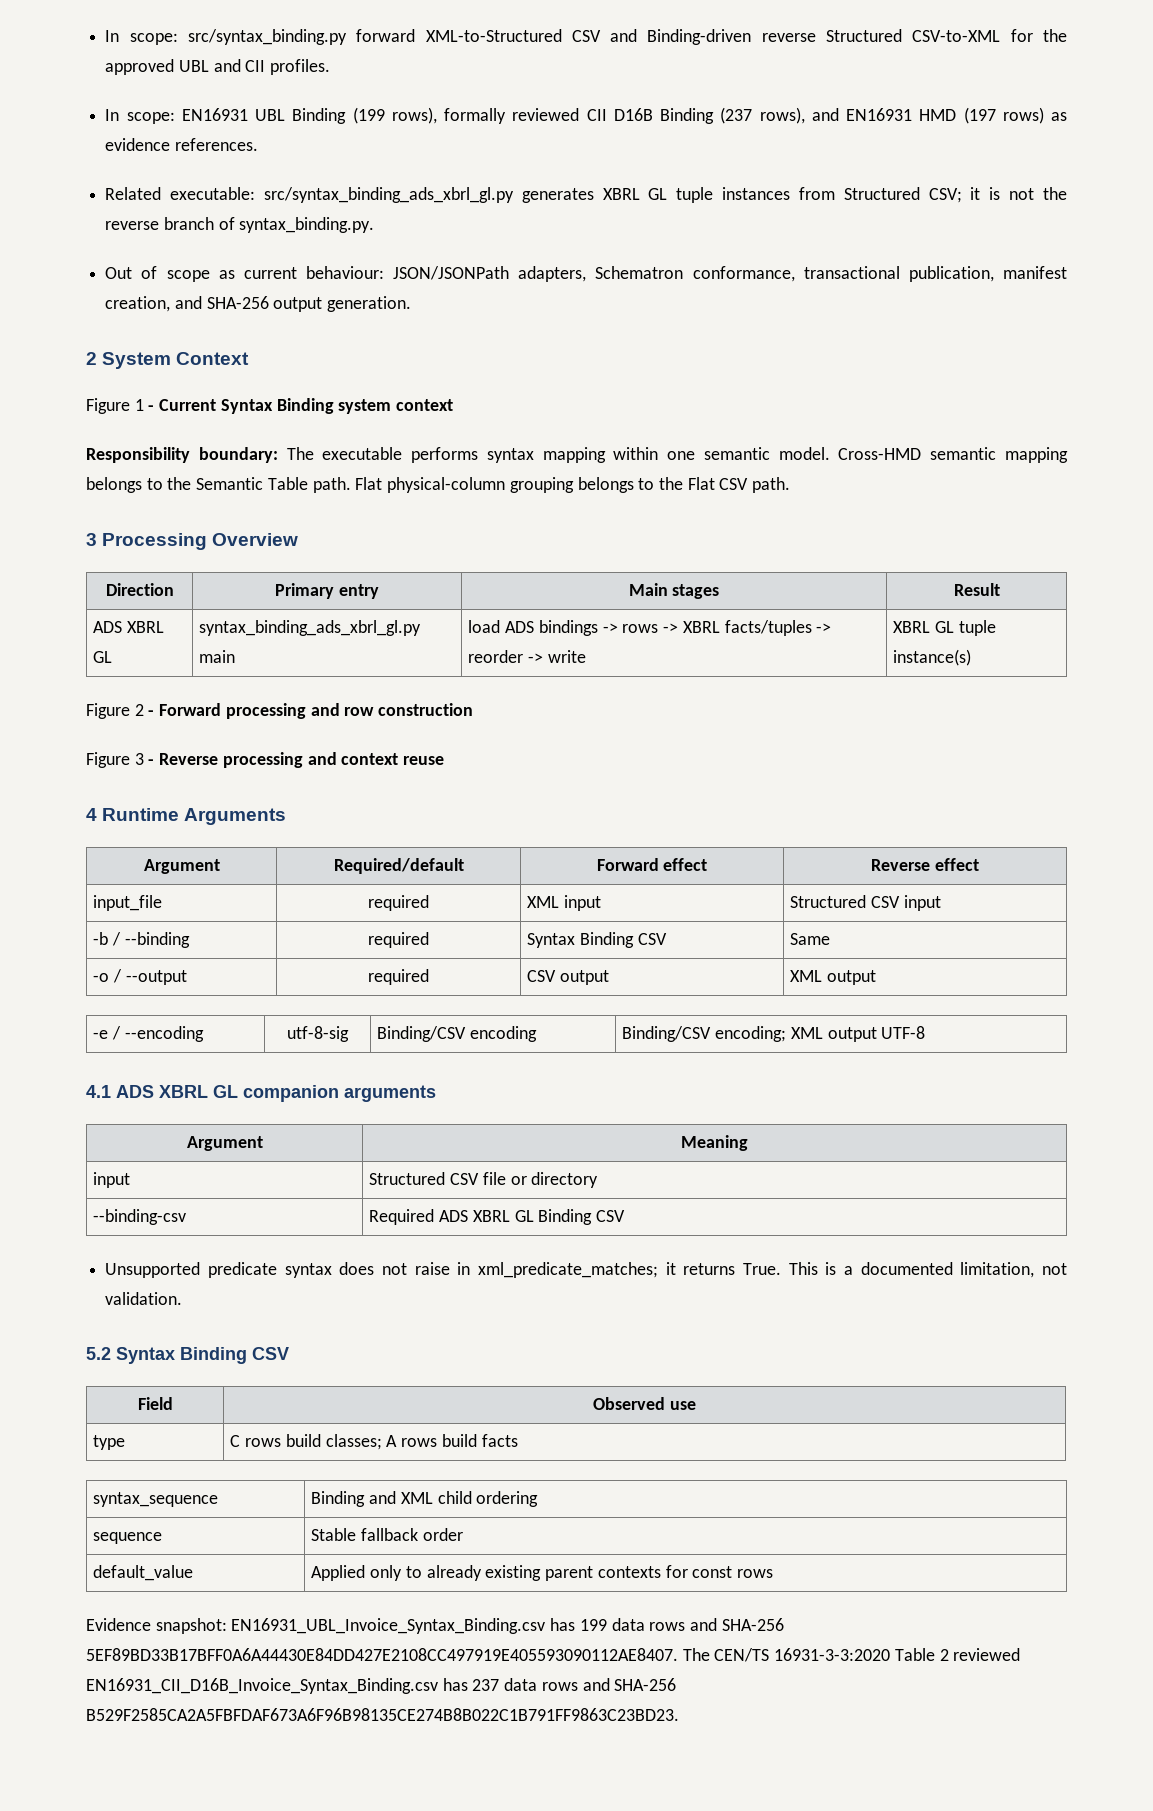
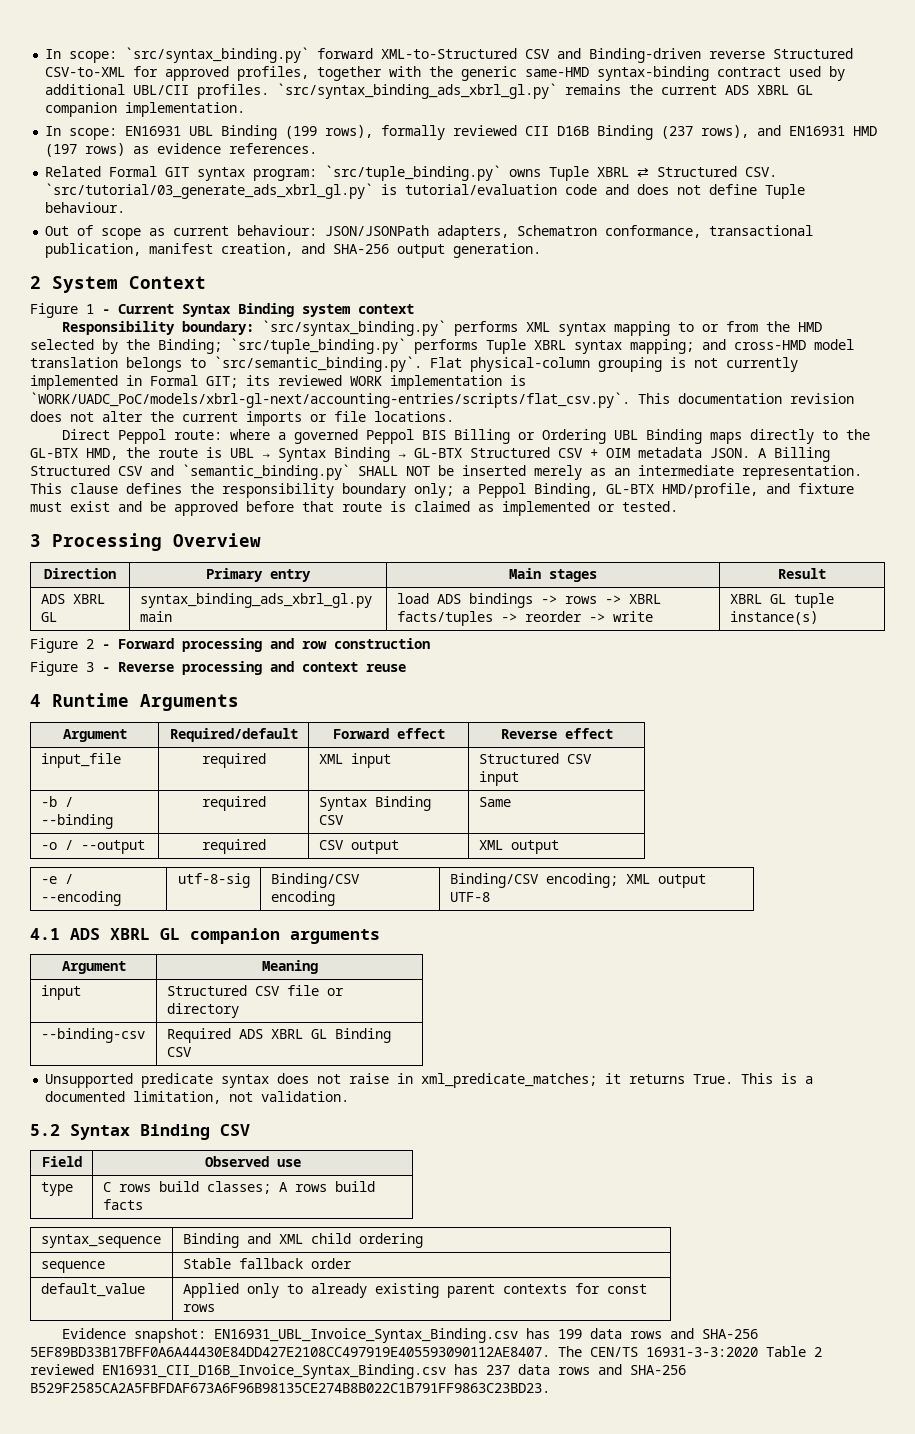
- In scope: src/syntax_binding.py forward XML-to-Structured CSV and Binding-driven reverse Structured CSV-to-XML for the approved UBL and CII profiles.
+ In scope: `src/syntax_binding.py` forward XML-to-Structured CSV and Binding-driven reverse Structured CSV-to-XML for approved profiles, together with the generic same-HMD syntax-binding contract used by additional UBL/CII profiles. `src/syntax_binding_ads_xbrl_gl.py` remains the current ADS XBRL GL companion implementation.
- Related executable: src/syntax_binding_ads_xbrl_gl.py generates XBRL GL tuple instances from Structured CSV; it is not the reverse branch of syntax_binding.py.
+ Related Formal GIT syntax program: `src/tuple_binding.py` owns Tuple XBRL ⇄ Structured CSV. `src/tutorial/03_generate_ads_xbrl_gl.py` is tutorial/evaluation code and does not define Tuple behaviour.
- Responsibility boundary: The executable performs syntax mapping within one semantic model. Cross-HMD semantic mapping belongs to the Semantic Table path. Flat physical-column grouping belongs to the Flat CSV path.
+ Responsibility boundary: `src/syntax_binding.py` performs XML syntax mapping to or from the HMD selected by the Binding; `src/tuple_binding.py` performs Tuple XBRL syntax mapping; and cross-HMD model translation belongs to `src/semantic_binding.py`. Flat physical-column grouping is not currently implemented in Formal GIT; its reviewed WORK implementation is `WORK/UADC_PoC/models/xbrl-gl-next/accounting-entries/scripts/flat_csv.py`. This documentation revision does not alter the current imports or file locations.
+ Direct Peppol route: where a governed Peppol BIS Billing or Ordering UBL Binding maps directly to the GL-BTX HMD, the route is UBL → Syntax Binding → GL-BTX Structured CSV + OIM metadata JSON. A Billing Structured CSV and `semantic_binding.py` SHALL NOT be inserted merely as an intermediate representation. This clause defines the responsibility boundary only; a Peppol Binding, GL-BTX HMD/profile, and fixture must exist and be approved before that route is claimed as implemented or tested.

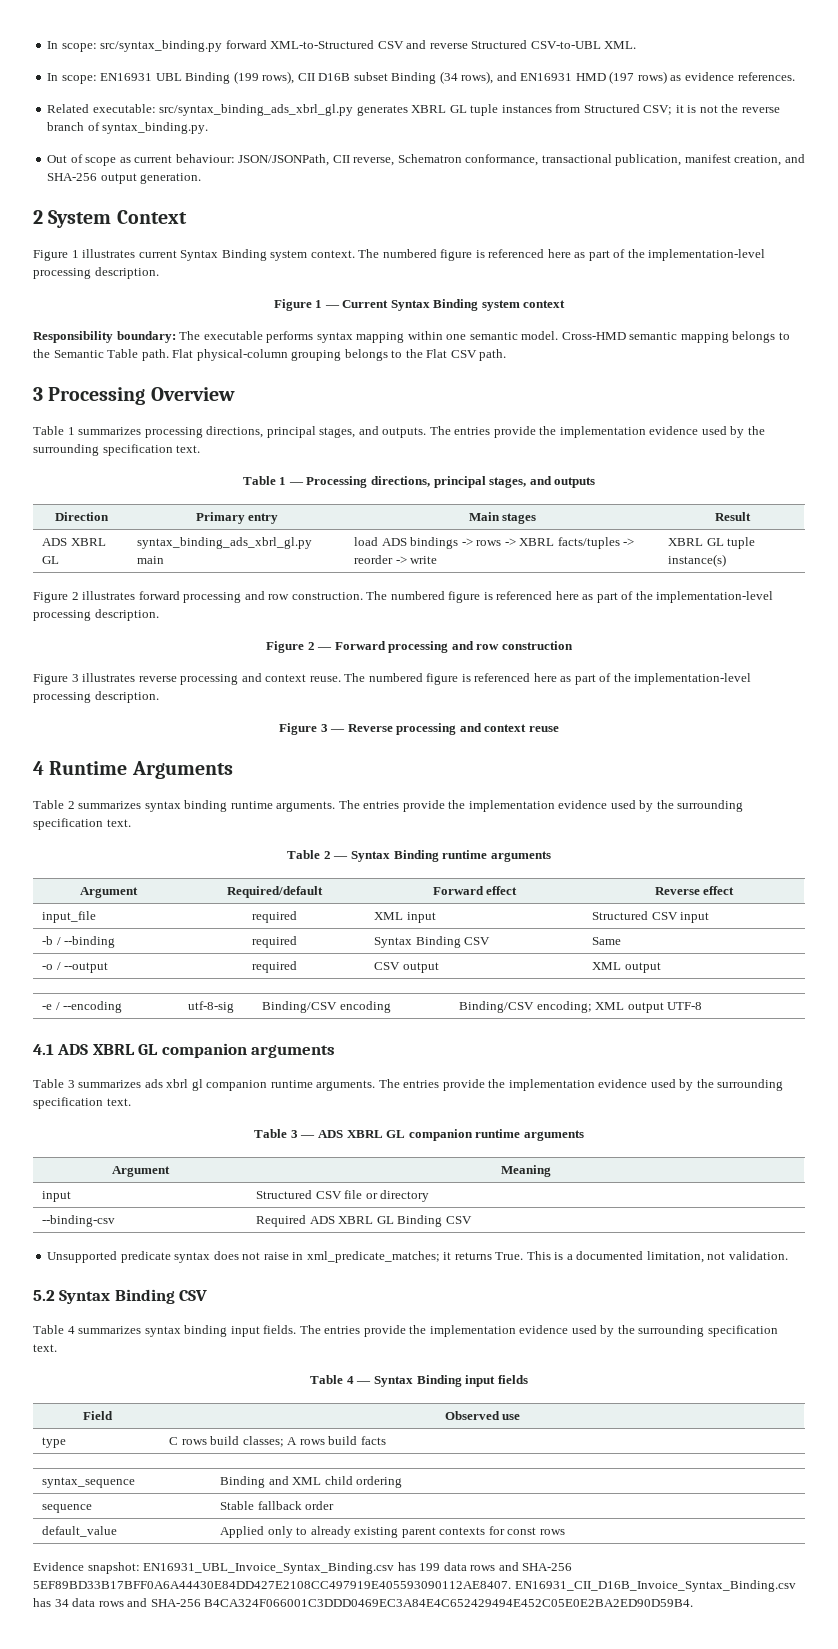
- In scope: `src/syntax_binding.py` forward XML-to-Structured CSV and Binding-driven reverse Structured CSV-to-XML for approved profiles, together with the generic same-HMD syntax-binding contract used by additional UBL/CII profiles. `src/syntax_binding_ads_xbrl_gl.py` remains the current ADS XBRL GL companion implementation.
+ In scope: src/syntax_binding.py forward XML-to-Structured CSV and reverse Structured CSV-to-UBL XML.
- In scope: EN16931 UBL Binding (199 rows), formally reviewed CII D16B Binding (237 rows), and EN16931 HMD (197 rows) as evidence references.
+ In scope: EN16931 UBL Binding (199 rows), CII D16B subset Binding (34 rows), and EN16931 HMD (197 rows) as evidence references.
- Related Formal GIT syntax program: `src/tuple_binding.py` owns Tuple XBRL ⇄ Structured CSV. `src/tutorial/03_generate_ads_xbrl_gl.py` is tutorial/evaluation code and does not define Tuple behaviour.
+ Related executable: src/syntax_binding_ads_xbrl_gl.py generates XBRL GL tuple instances from Structured CSV; it is not the reverse branch of syntax_binding.py.
- Out of scope as current behaviour: JSON/JSONPath adapters, Schematron conformance, transactional publication, manifest creation, and SHA-256 output generation.
+ Out of scope as current behaviour: JSON/JSONPath, CII reverse, Schematron conformance, transactional publication, manifest creation, and SHA-256 output generation.
- Figure 1 - Current Syntax Binding system context
+ Figure 1 illustrates current Syntax Binding system context. The numbered figure is referenced here as part of the implementation-level processing description.
+ Figure 1 — Current Syntax Binding system context
- Responsibility boundary: `src/syntax_binding.py` performs XML syntax mapping to or from the HMD selected by the Binding; `src/tuple_binding.py` performs Tuple XBRL syntax mapping; and cross-HMD model translation belongs to `src/semantic_binding.py`. Flat physical-column grouping is not currently implemented in Formal GIT; its reviewed WORK implementation is `WORK/UADC_PoC/models/xbrl-gl-next/accounting-entries/scripts/flat_csv.py`. This documentation revision does not alter the current imports or file locations.
- Direct Peppol route: where a governed Peppol BIS Billing or Ordering UBL Binding maps directly to the GL-BTX HMD, the route is UBL → Syntax Binding → GL-BTX Structured CSV + OIM metadata JSON. A Billing Structured CSV and `semantic_binding.py` SHALL NOT be inserted merely as an intermediate representation. This clause defines the responsibility boundary only; a Peppol Binding, GL-BTX HMD/profile, and fixture must exist and be approved before that route is claimed as implemented or tested.
+ Responsibility boundary: The executable performs syntax mapping within one semantic model. Cross-HMD semantic mapping belongs to the Semantic Table path. Flat physical-column grouping belongs to the Flat CSV path.
  3 Processing Overview
+ Table 1 summarizes processing directions, principal stages, and outputs. The entries provide the implementation evidence used by the surrounding specification text.
+ Table 1 — Processing directions, principal stages, and outputs
- Figure 2 - Forward processing and row construction
+ Figure 2 illustrates forward processing and row construction. The numbered figure is referenced here as part of the implementation-level processing description.
+ Figure 2 — Forward processing and row construction
- Figure 3 - Reverse processing and context reuse
+ Figure 3 illustrates reverse processing and context reuse. The numbered figure is referenced here as part of the implementation-level processing description.
+ Figure 3 — Reverse processing and context reuse
+ Table 2 summarizes syntax binding runtime arguments. The entries provide the implementation evidence used by the surrounding specification text.
+ Table 2 — Syntax Binding runtime arguments
+ Table 3 summarizes ads xbrl gl companion runtime arguments. The entries provide the implementation evidence used by the surrounding specification text.
+ Table 3 — ADS XBRL GL companion runtime arguments
+ Table 4 summarizes syntax binding input fields. The entries provide the implementation evidence used by the surrounding specification text.
+ Table 4 — Syntax Binding input fields
- The CEN/TS 16931-3-3:2020 Table 2 reviewed EN16931_CII_D16B_Invoice_Syntax_Binding.csv has 237 data rows and SHA-256 B529F2585CA2A5FBFDAF673A6F96B98135CE274B8B022C1B791FF9863C23BD23.
+ EN16931_CII_D16B_Invoice_Syntax_Binding.csv has 34 data rows and SHA-256 B4CA324F066001C3DDD0469EC3A84E4C652429494E452C05E0E2BA2ED90D59B4.

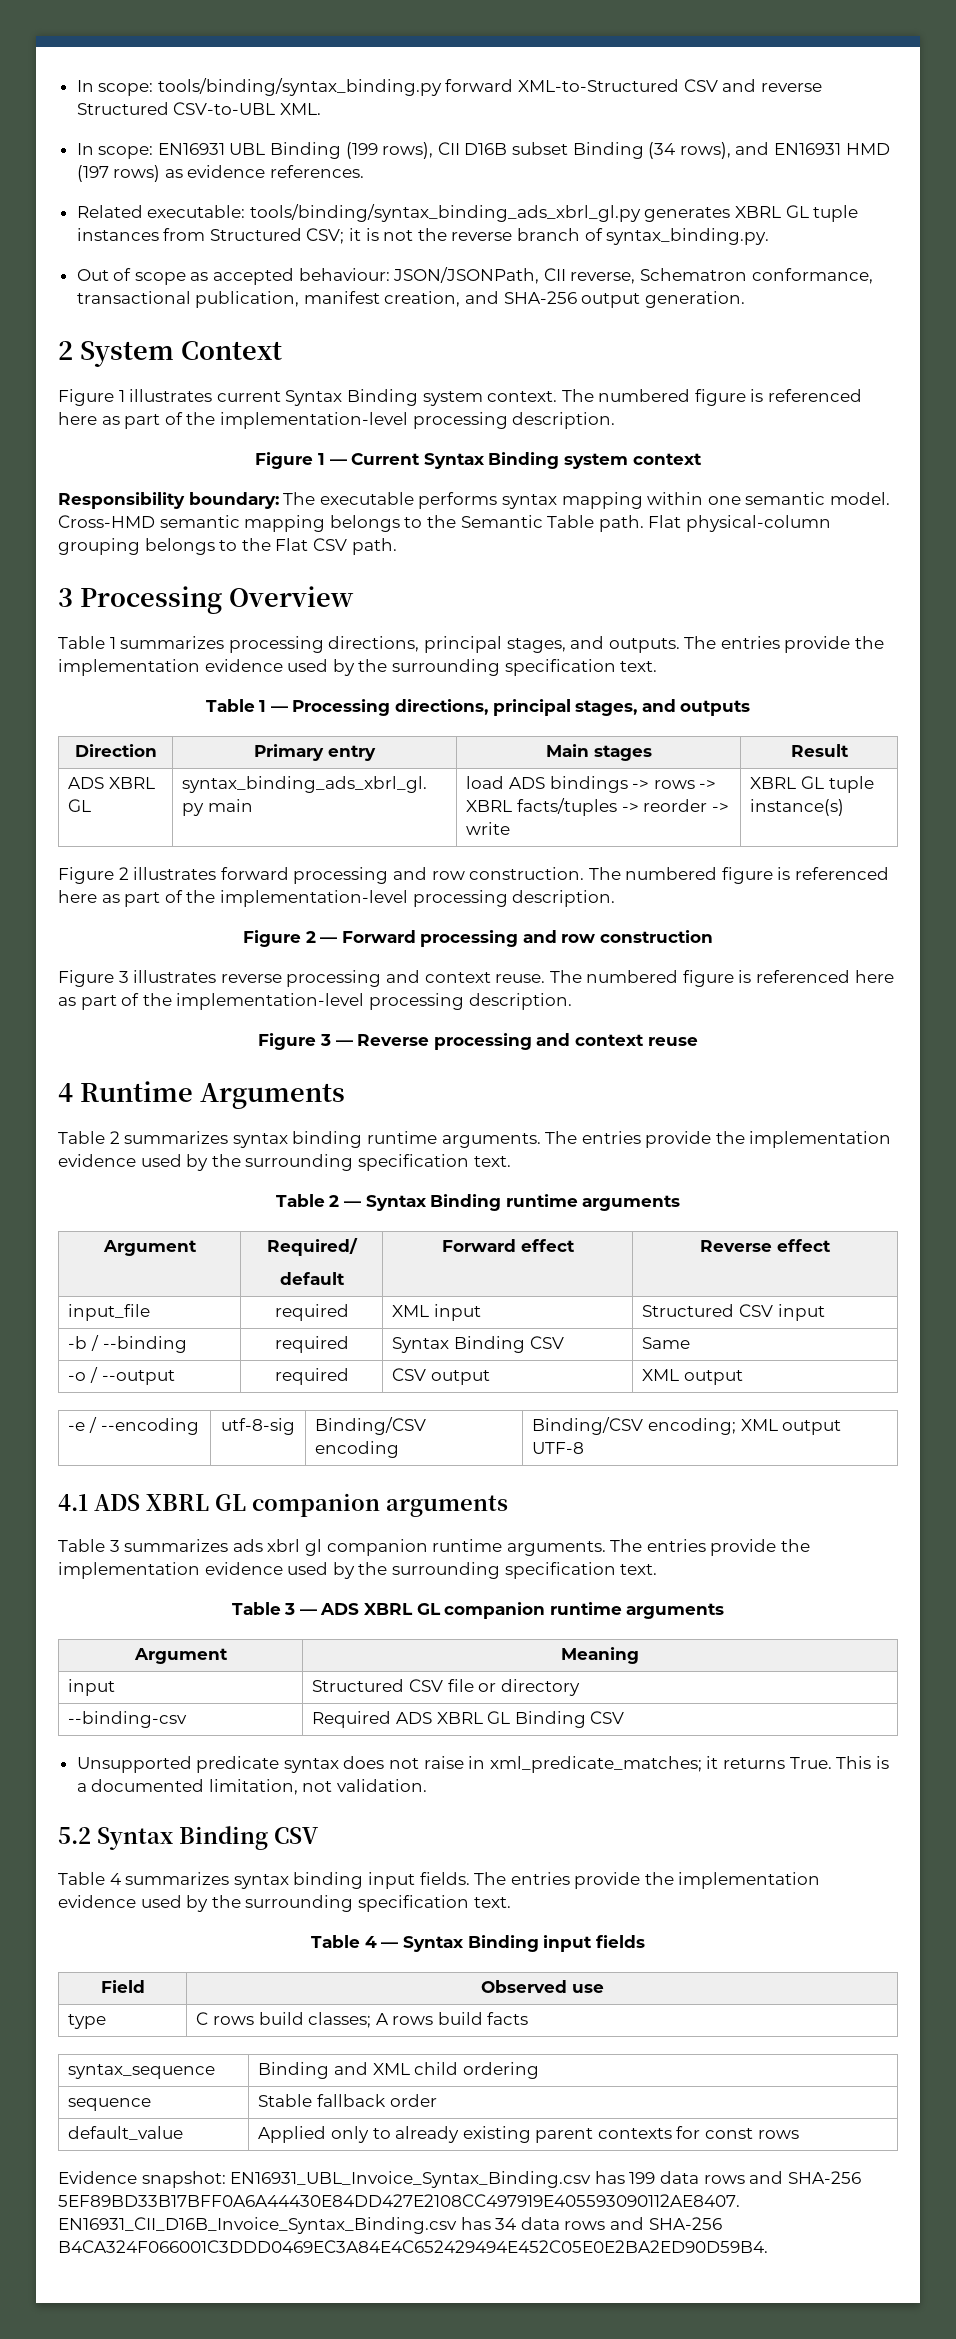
- In scope: src/syntax_binding.py forward XML-to-Structured CSV and reverse Structured CSV-to-UBL XML.
+ In scope: tools/binding/syntax_binding.py forward XML-to-Structured CSV and reverse Structured CSV-to-UBL XML.
- Related executable: src/syntax_binding_ads_xbrl_gl.py generates XBRL GL tuple instances from Structured CSV; it is not the reverse branch of syntax_binding.py.
+ Related executable: tools/binding/syntax_binding_ads_xbrl_gl.py generates XBRL GL tuple instances from Structured CSV; it is not the reverse branch of syntax_binding.py.
- Out of scope as current behaviour: JSON/JSONPath, CII reverse, Schematron conformance, transactional publication, manifest creation, and SHA-256 output generation.
+ Out of scope as accepted behaviour: JSON/JSONPath, CII reverse, Schematron conformance, transactional publication, manifest creation, and SHA-256 output generation.
- Argument | Required/default | Forward effect | Reverse effect
+ Argument | Required/
+ default | Forward effect | Reverse effect

